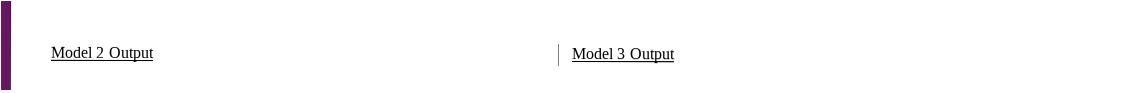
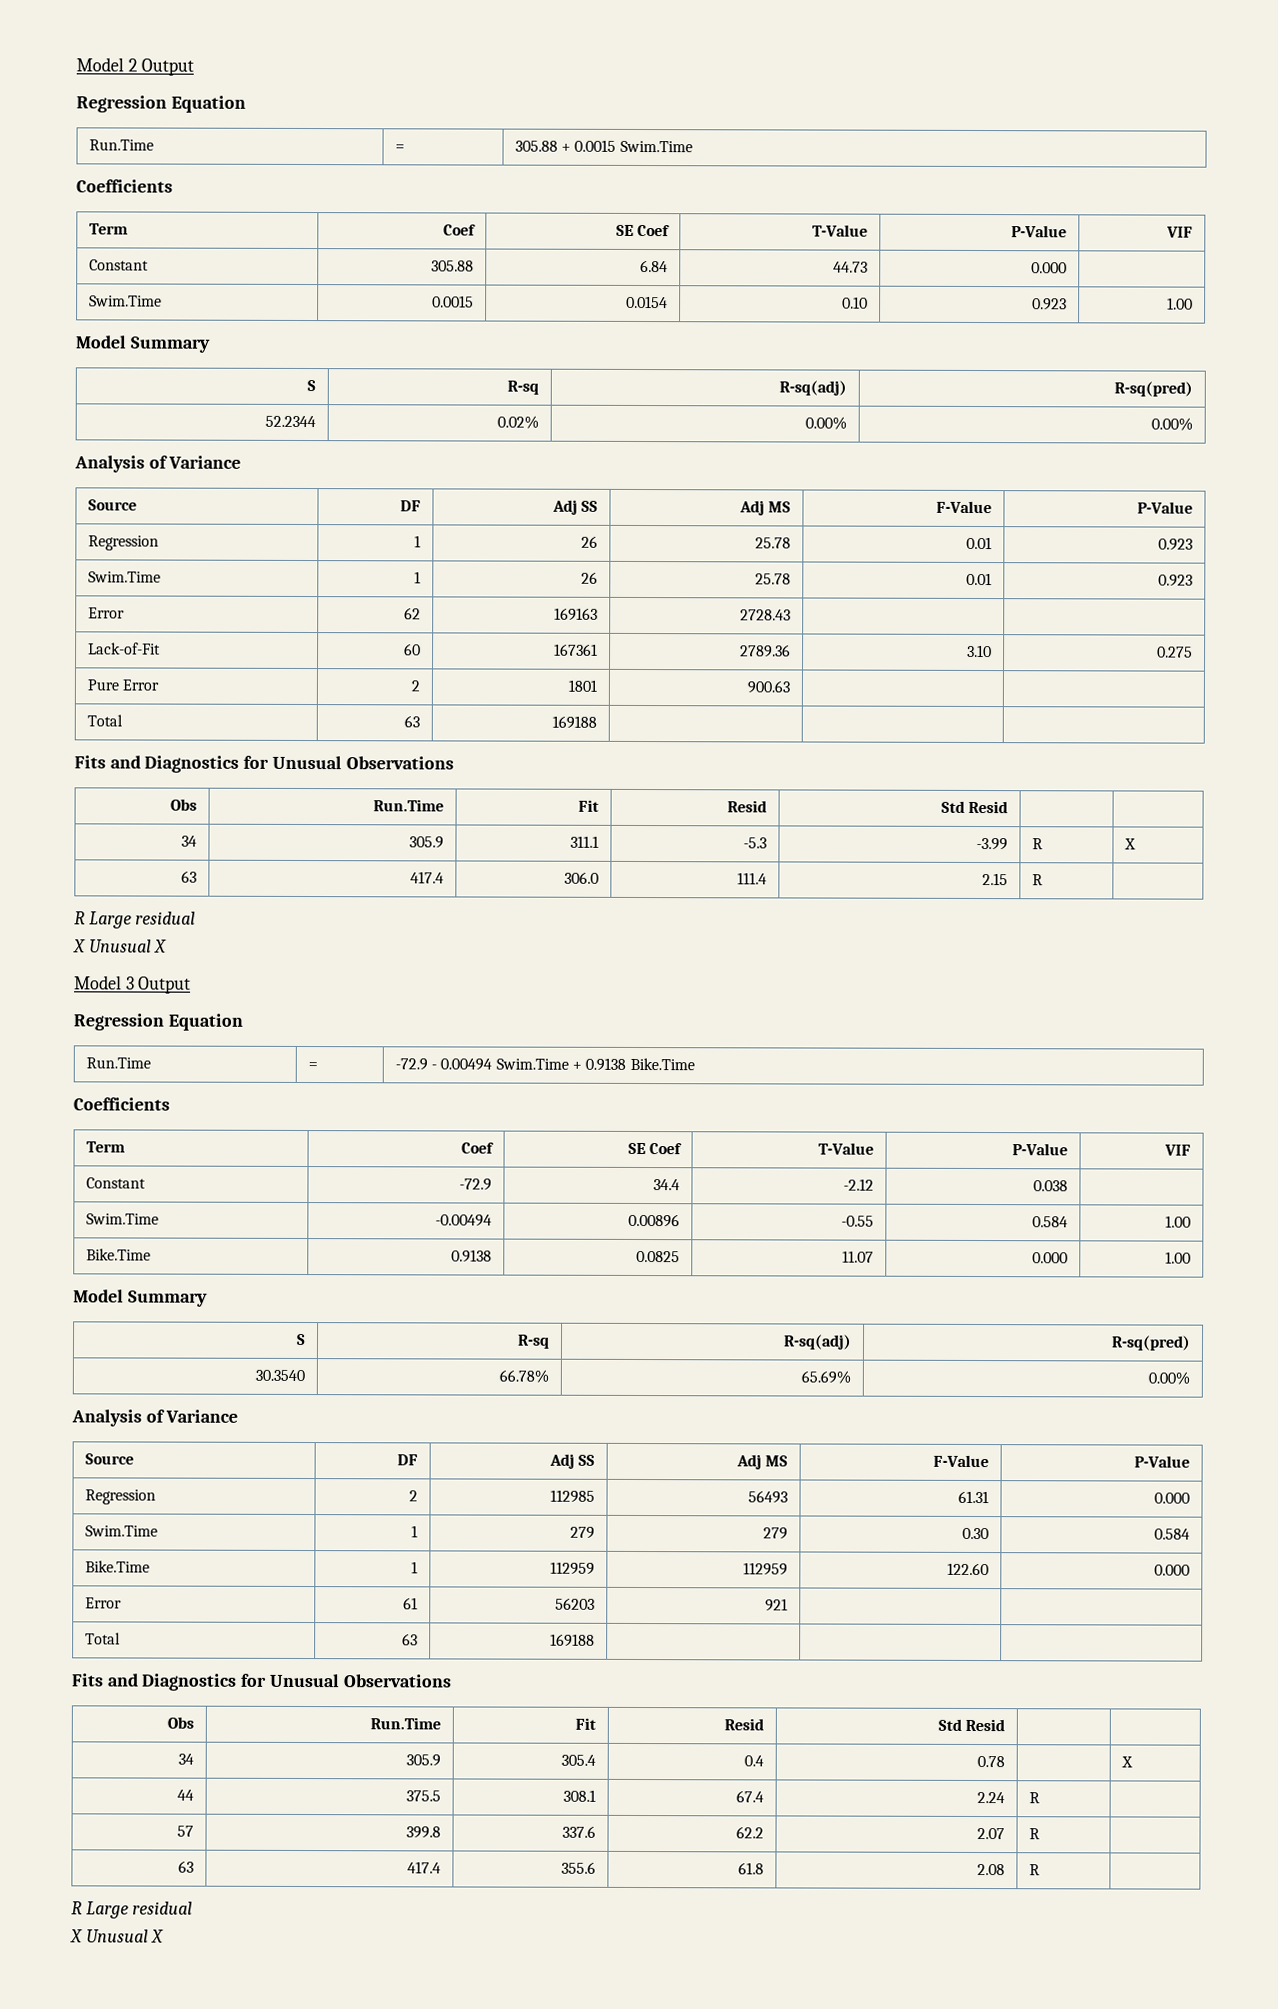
  Model 2 Output
+ Regression Equation
+ Run.Time | = | 305.88 + 0.0015 Swim.Time
+ Coefficients
+ Term | Coef | SE Coef | T-Value | P-Value | VIF
+ Constant | 305.88 | 6.84 | 44.73 | 0.000 |
+ Swim.Time | 0.0015 | 0.0154 | 0.10 | 0.923 | 1.00
+ Model Summary
+ S | R-sq | R-sq(adj) | R-sq(pred)
+ 52.2344 | 0.02% | 0.00% | 0.00%
+ Analysis of Variance
+ Source | DF | Adj SS | Adj MS | F-Value | P-Value
+ Regression | 1 | 26 | 25.78 | 0.01 | 0.923
+ Swim.Time | 1 | 26 | 25.78 | 0.01 | 0.923
+ Error | 62 | 169163 | 2728.43 | |
+ Lack-of-Fit | 60 | 167361 | 2789.36 | 3.10 | 0.275
+ Pure Error | 2 | 1801 | 900.63 | |
+ Total | 63 | 169188 | | |
+ Fits and Diagnostics for Unusual Observations
+ Obs | Run.Time | Fit | Resid | Std Resid | |
+ 34 | 305.9 | 311.1 | -5.3 | -3.99 | R | X
+ 63 | 417.4 | 306.0 | 111.4 | 2.15 | R |
+ R Large residual
+ X Unusual X
  Model 3 Output
+ Regression Equation
+ Run.Time | = | -72.9 - 0.00494 Swim.Time + 0.9138 Bike.Time
+ Coefficients
+ Term | Coef | SE Coef | T-Value | P-Value | VIF
+ Constant | -72.9 | 34.4 | -2.12 | 0.038 |
+ Swim.Time | -0.00494 | 0.00896 | -0.55 | 0.584 | 1.00
+ Bike.Time | 0.9138 | 0.0825 | 11.07 | 0.000 | 1.00
+ Model Summary
+ S | R-sq | R-sq(adj) | R-sq(pred)
+ 30.3540 | 66.78% | 65.69% | 0.00%
+ Analysis of Variance
+ Source | DF | Adj SS | Adj MS | F-Value | P-Value
+ Regression | 2 | 112985 | 56493 | 61.31 | 0.000
+ Swim.Time | 1 | 279 | 279 | 0.30 | 0.584
+ Bike.Time | 1 | 112959 | 112959 | 122.60 | 0.000
+ Error | 61 | 56203 | 921 | |
+ Total | 63 | 169188 | | |
+ Fits and Diagnostics for Unusual Observations
+ Obs | Run.Time | Fit | Resid | Std Resid | |
+ 34 | 305.9 | 305.4 | 0.4 | 0.78 | | X
+ 44 | 375.5 | 308.1 | 67.4 | 2.24 | R |
+ 57 | 399.8 | 337.6 | 62.2 | 2.07 | R |
+ 63 | 417.4 | 355.6 | 61.8 | 2.08 | R |
+ R Large residual
+ X Unusual X

